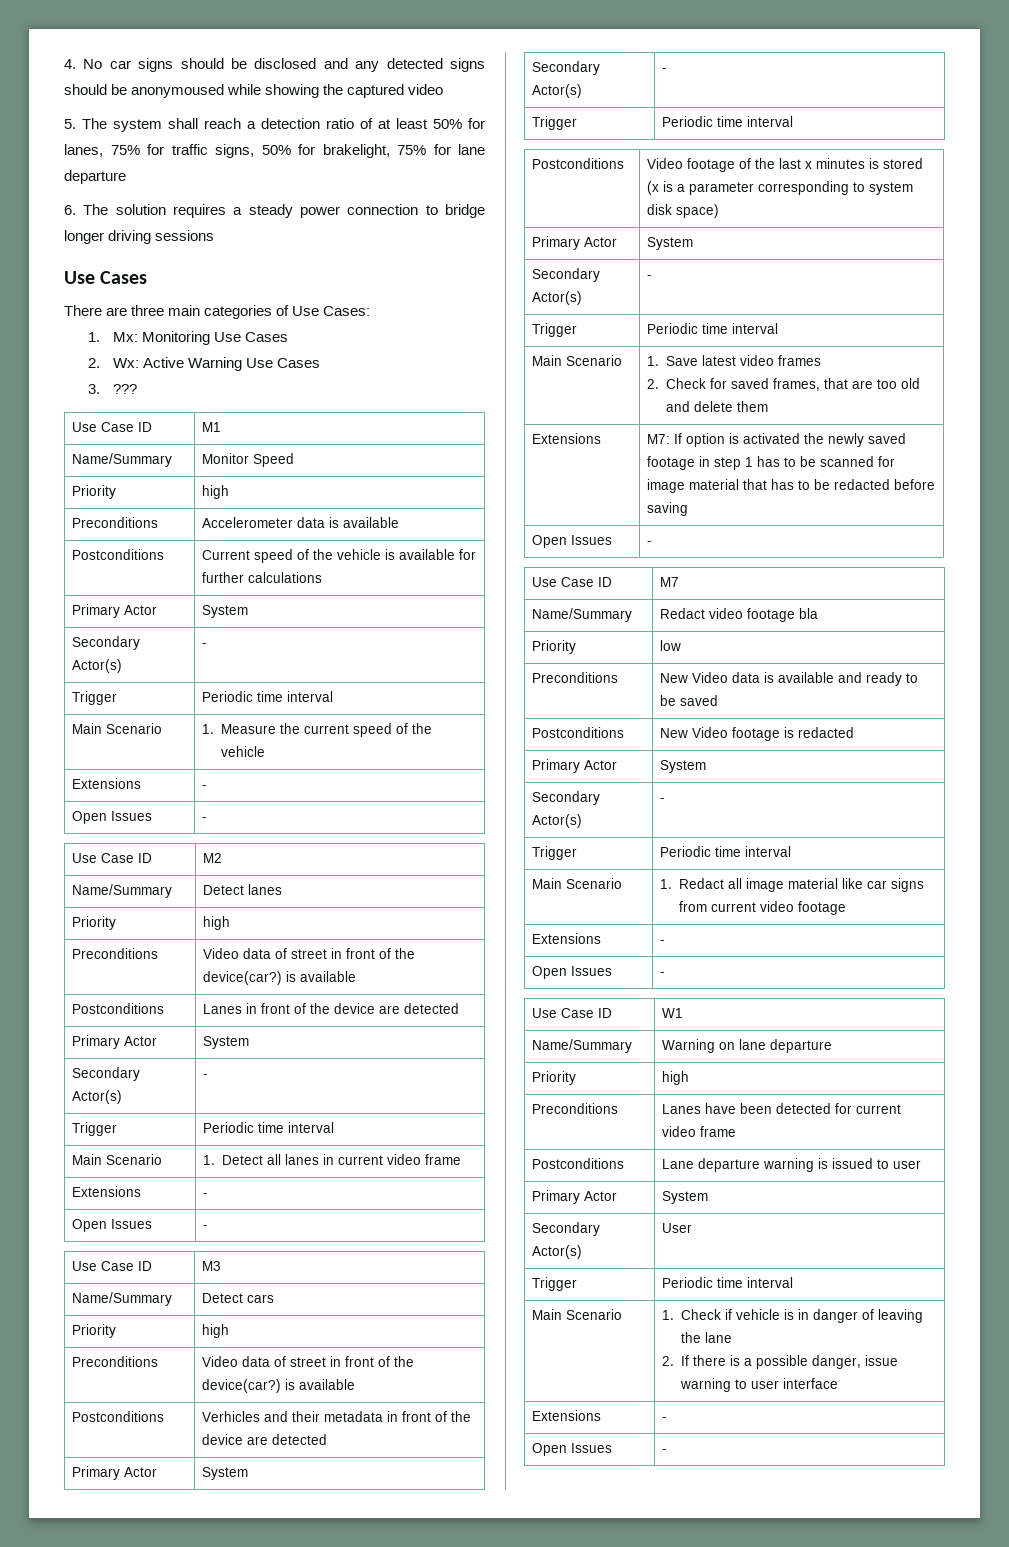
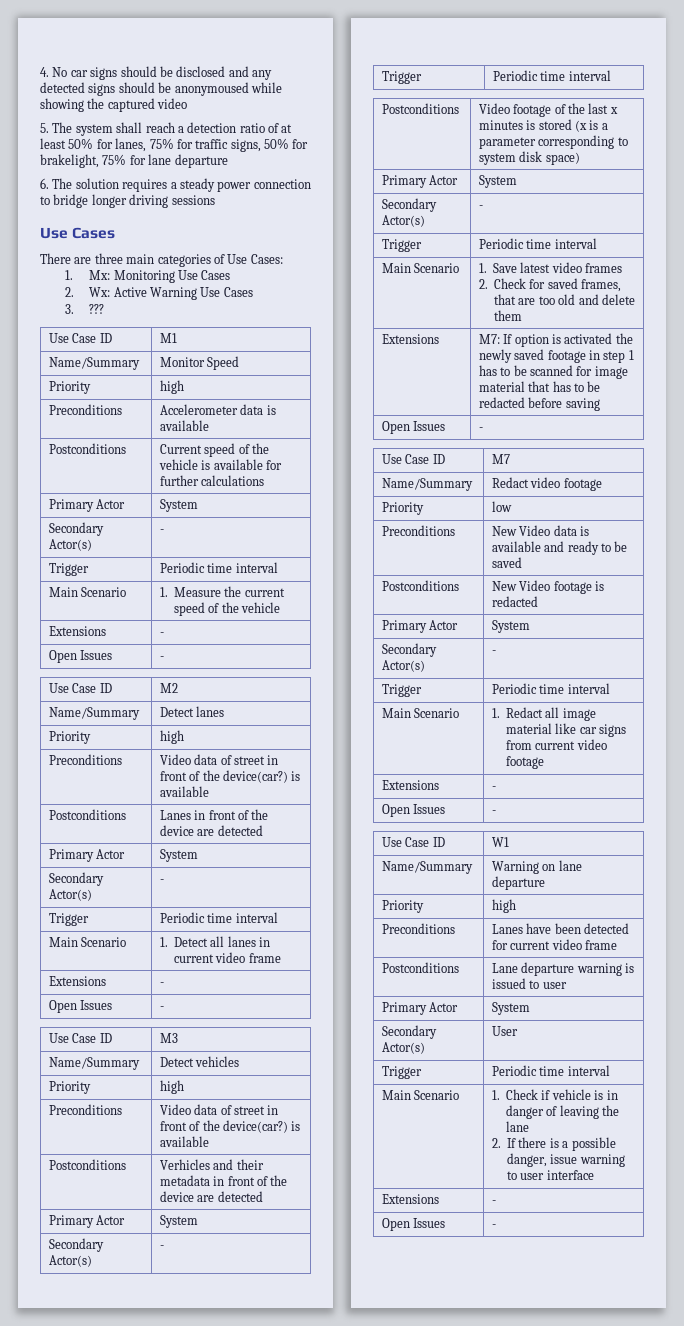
- Name/Summary | Detect cars
+ Name/Summary | Detect vehicles
- Name/Summary | Redact video footage bla
+ Name/Summary | Redact video footage

